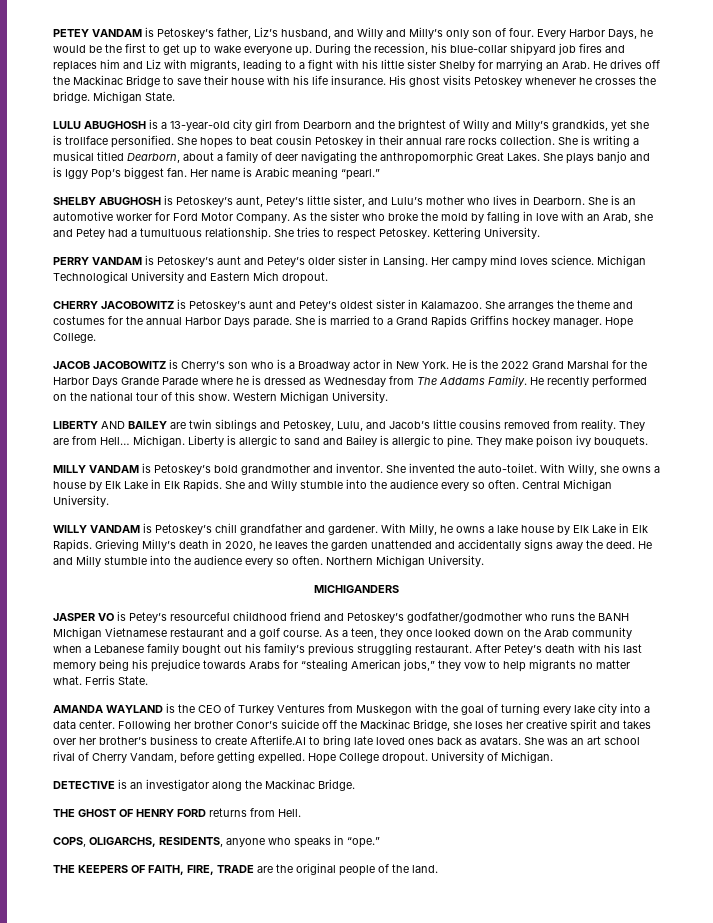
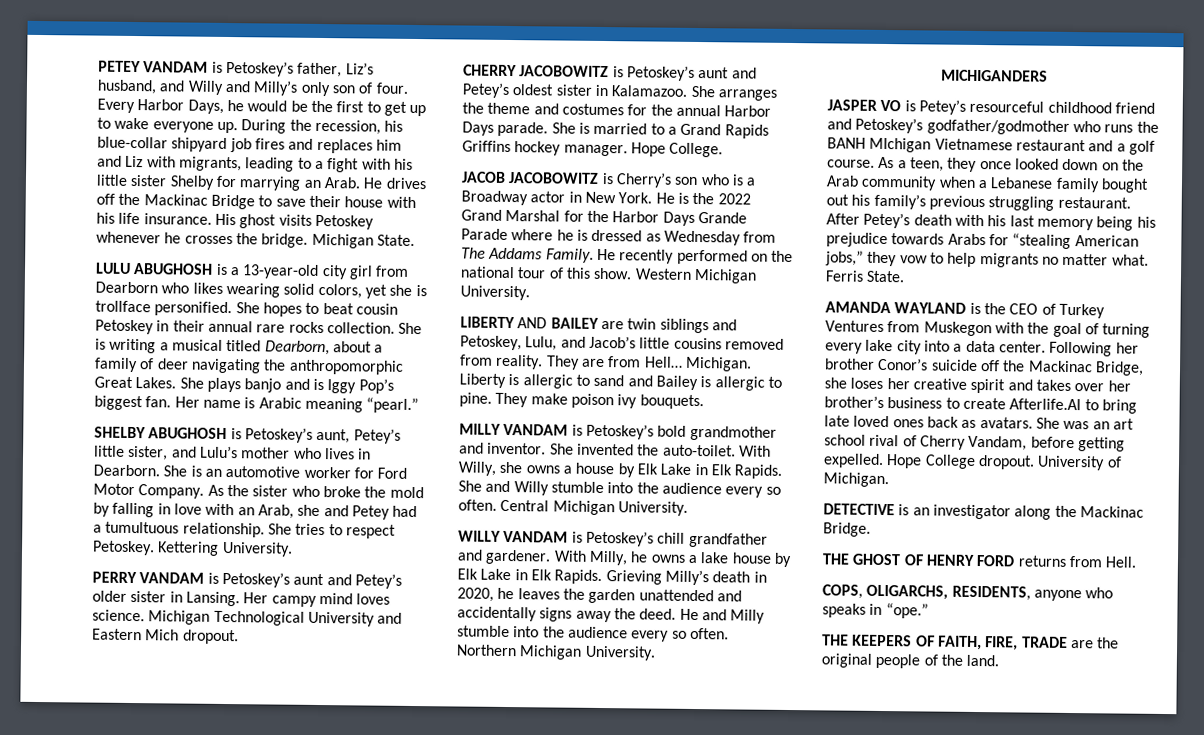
- LULU ABUGHOSH is a 13-year-old city girl from Dearborn and the brightest of Willy and Milly’s grandkids, yet she is trollface personified.
+ LULU ABUGHOSH is a 13-year-old city girl from Dearborn who likes wearing solid colors, yet she is trollface personified.

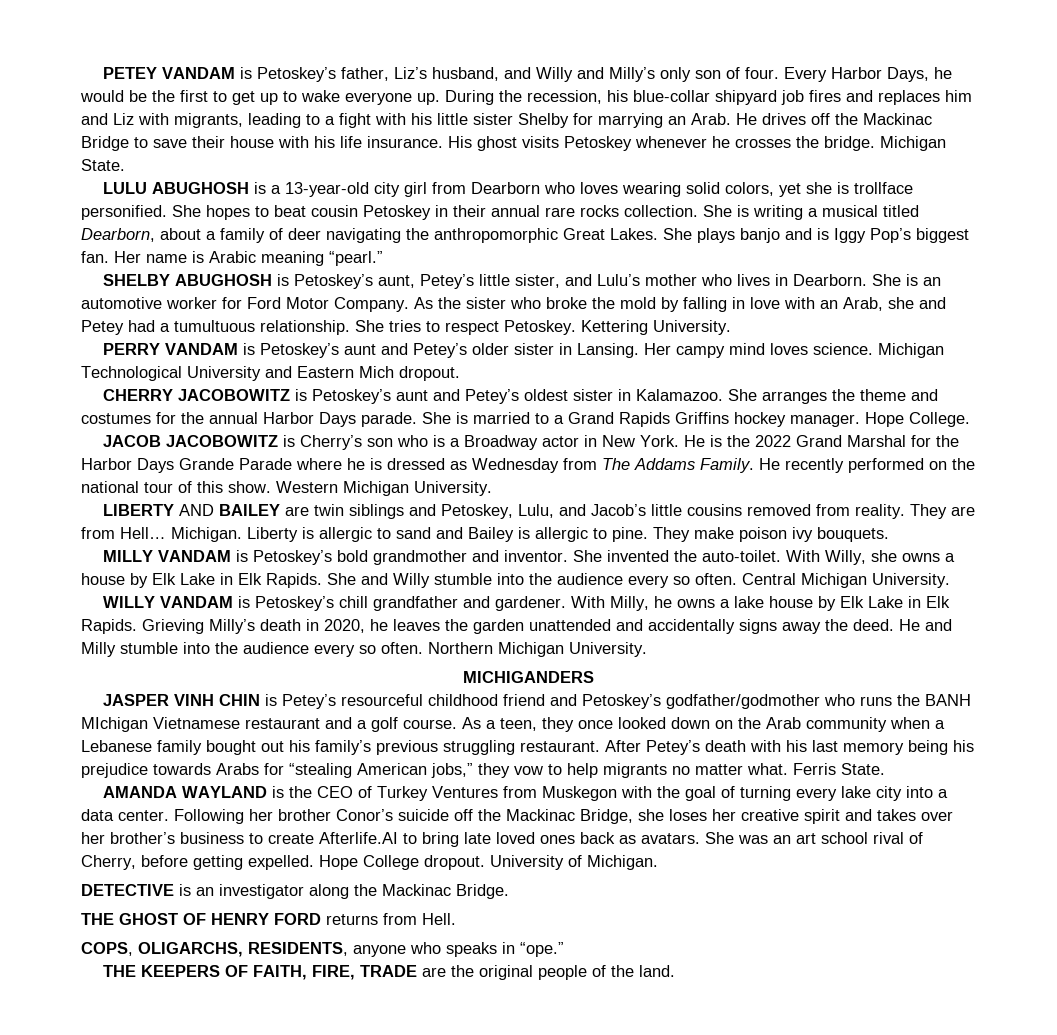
- LULU ABUGHOSH is a 13-year-old city girl from Dearborn who likes wearing solid colors, yet she is trollface personified.
+ LULU ABUGHOSH is a 13-year-old city girl from Dearborn who loves wearing solid colors, yet she is trollface personified.
- JASPER VO is Petey’s resourceful childhood friend and Petoskey’s godfather/godmother who runs the BANH MIchigan Vietnamese restaurant and a golf course.
+ JASPER VINH CHIN is Petey’s resourceful childhood friend and Petoskey’s godfather/godmother who runs the BANH MIchigan Vietnamese restaurant and a golf course.
- She was an art school rival of Cherry Vandam, before getting expelled.
+ She was an art school rival of Cherry, before getting expelled.

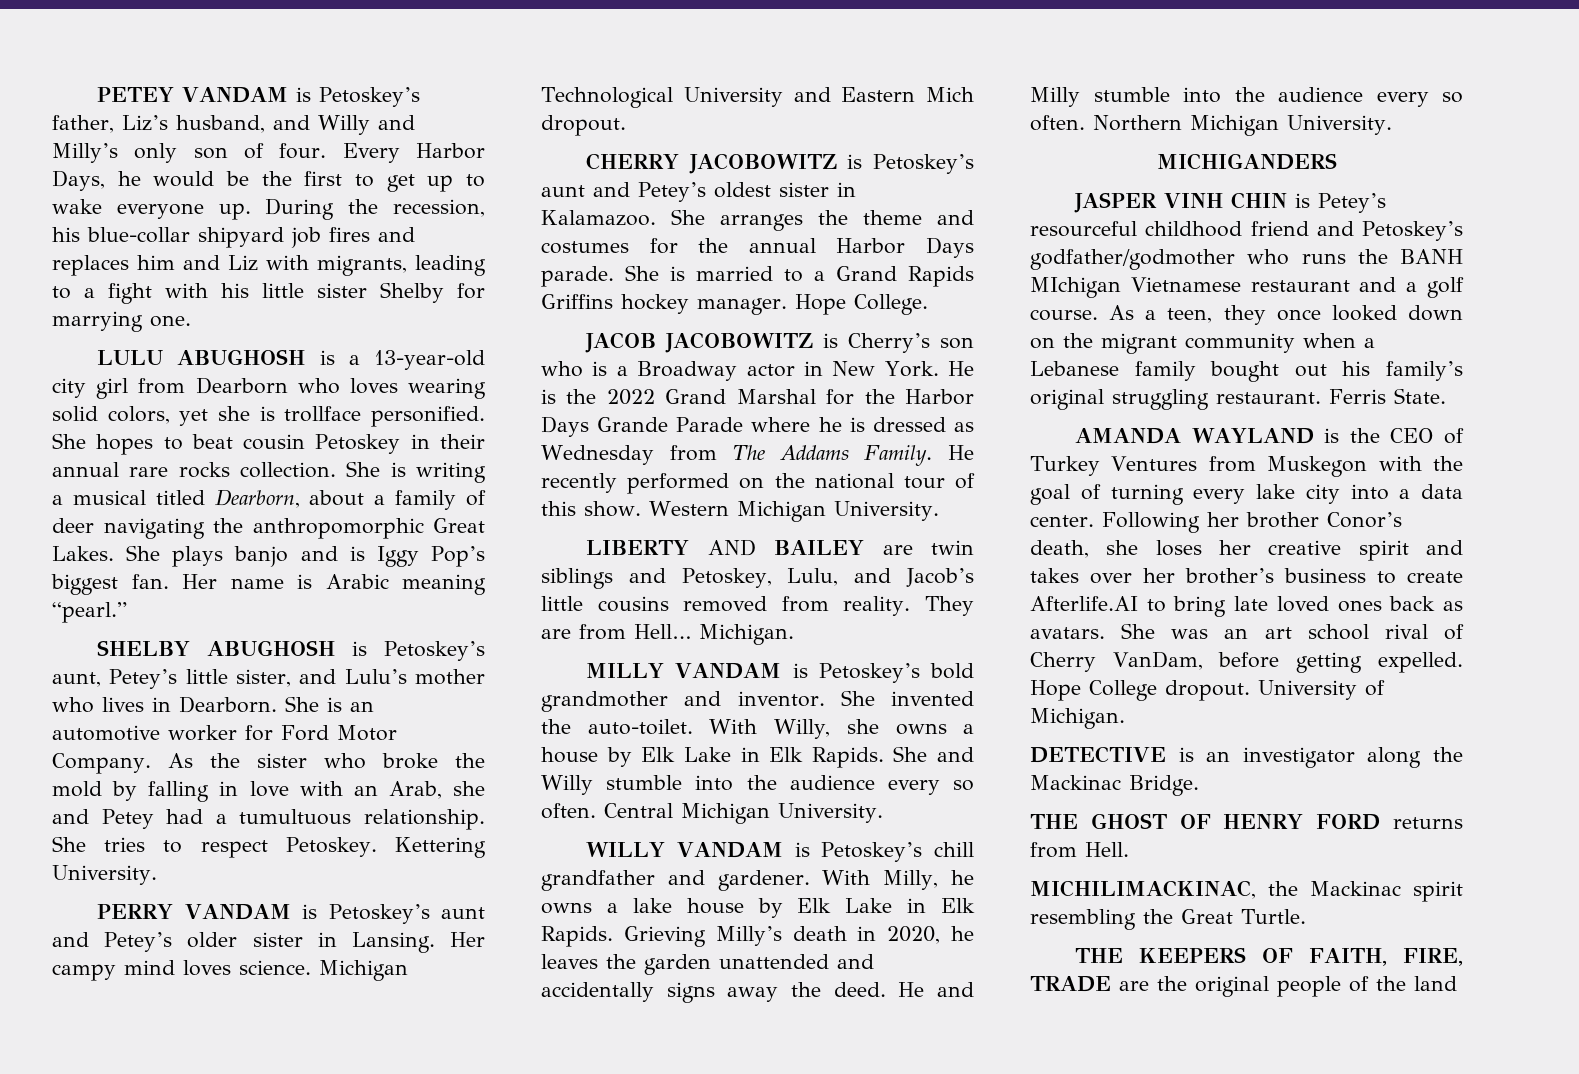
- During the recession, his blue-collar shipyard job fires and replaces him and Liz with migrants, leading to a fight with his little sister Shelby for marrying an Arab. He drives off the Mackinac Bridge to save their house with his life insurance. His ghost visits Petoskey whenever he crosses the bridge. Michigan State.
+ During the recession, his blue-collar shipyard job fires and replaces him and Liz with migrants, leading to a fight with his little sister Shelby for marrying one.
- Liberty is allergic to sand and Bailey is allergic to pine. They make poison ivy bouquets.
- As a teen, they once looked down on the Arab community when a Lebanese family bought out his family’s previous struggling restaurant.
+ As a teen, they once looked down on the migrant community when a Lebanese family bought out his family’s original struggling restaurant.
- After Petey’s death with his last memory being his prejudice towards Arabs for “stealing American jobs,” they vow to help migrants no matter what.
- Following her brother Conor’s suicide off the Mackinac Bridge, she loses her creative spirit and takes over her brother’s business to create Afterlife.AI to bring late loved ones back as avatars.
+ Following her brother Conor’s death, she loses her creative spirit and takes over her brother’s business to create Afterlife.AI to bring late loved ones back as avatars.
- She was an art school rival of Cherry, before getting expelled.
+ She was an art school rival of Cherry VanDam, before getting expelled.
- COPS, OLIGARCHS, RESIDENTS, anyone who speaks in “ope.”
+ MICHILIMACKINAC, the Mackinac spirit resembling the Great Turtle.
- THE KEEPERS OF FAITH, FIRE, TRADE are the original people of the land.
+ THE KEEPERS OF FAITH, FIRE, TRADE are the original people of the land

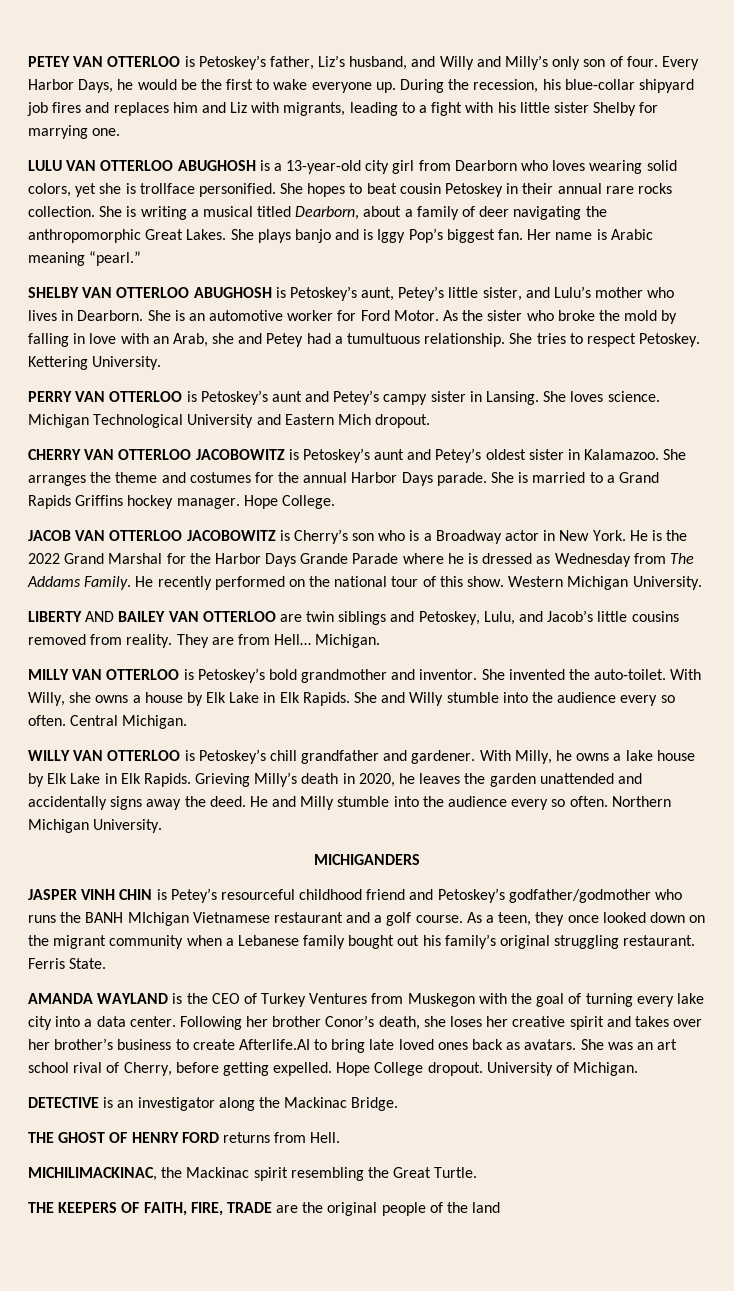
- PETEY VANDAM is Petoskey’s father, Liz’s husband, and Willy and Milly’s only son of four.
+ PETEY VAN OTTERLOO is Petoskey’s father, Liz’s husband, and Willy and Milly’s only son of four.
- Every Harbor Days, he would be the first to get up to wake everyone up.
+ Every Harbor Days, he would be the first to wake everyone up.
- LULU ABUGHOSH is a 13-year-old city girl from Dearborn who loves wearing solid colors, yet she is trollface personified.
+ LULU VAN OTTERLOO ABUGHOSH is a 13-year-old city girl from Dearborn who loves wearing solid colors, yet she is trollface personified.
- SHELBY ABUGHOSH is Petoskey’s aunt, Petey’s little sister, and Lulu’s mother who lives in Dearborn.
+ SHELBY VAN OTTERLOO ABUGHOSH is Petoskey’s aunt, Petey’s little sister, and Lulu’s mother who lives in Dearborn.
- She is an automotive worker for Ford Motor Company.
+ She is an automotive worker for Ford Motor.
- PERRY VANDAM is Petoskey’s aunt and Petey’s older sister in Lansing.
+ PERRY VAN OTTERLOO is Petoskey’s aunt and Petey’s campy sister in Lansing.
- Her campy mind loves science.
+ She loves science.
- CHERRY JACOBOWITZ is Petoskey’s aunt and Petey’s oldest sister in Kalamazoo.
+ CHERRY VAN OTTERLOO JACOBOWITZ is Petoskey’s aunt and Petey’s oldest sister in Kalamazoo.
- JACOB JACOBOWITZ is Cherry’s son who is a Broadway actor in New York.
+ JACOB VAN OTTERLOO JACOBOWITZ is Cherry’s son who is a Broadway actor in New York.
- LIBERTY AND BAILEY are twin siblings and Petoskey, Lulu, and Jacob’s little cousins removed from reality.
+ LIBERTY AND BAILEY VAN OTTERLOO are twin siblings and Petoskey, Lulu, and Jacob’s little cousins removed from reality.
- MILLY VANDAM is Petoskey’s bold grandmother and inventor.
+ MILLY VAN OTTERLOO is Petoskey’s bold grandmother and inventor.
- Central Michigan University.
+ Central Michigan.
- WILLY VANDAM is Petoskey’s chill grandfather and gardener.
+ WILLY VAN OTTERLOO is Petoskey’s chill grandfather and gardener.
- She was an art school rival of Cherry VanDam, before getting expelled.
+ She was an art school rival of Cherry, before getting expelled.

